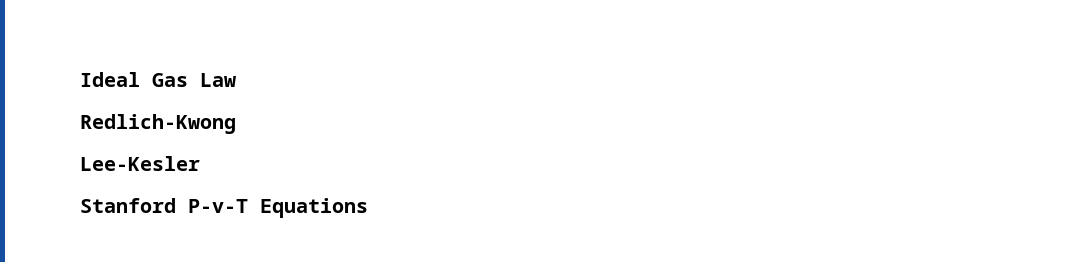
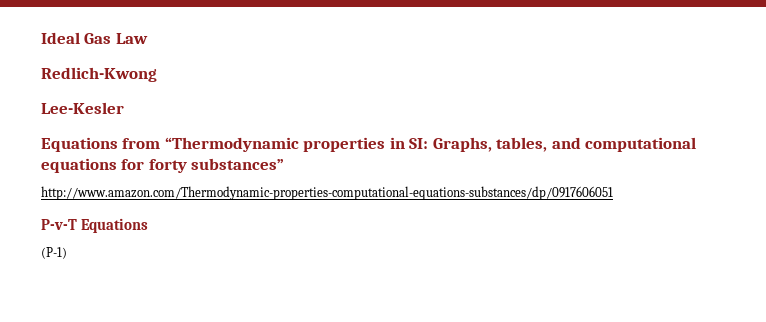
- Stanford P-v-T Equations
+ Equations from “Thermodynamic properties in SI: Graphs, tables, and computational equations for forty substances”
+ http://www.amazon.com/Thermodynamic-properties-computational-equations-substances/dp/0917606051
+ P-v-T Equations
+ (P-1)

